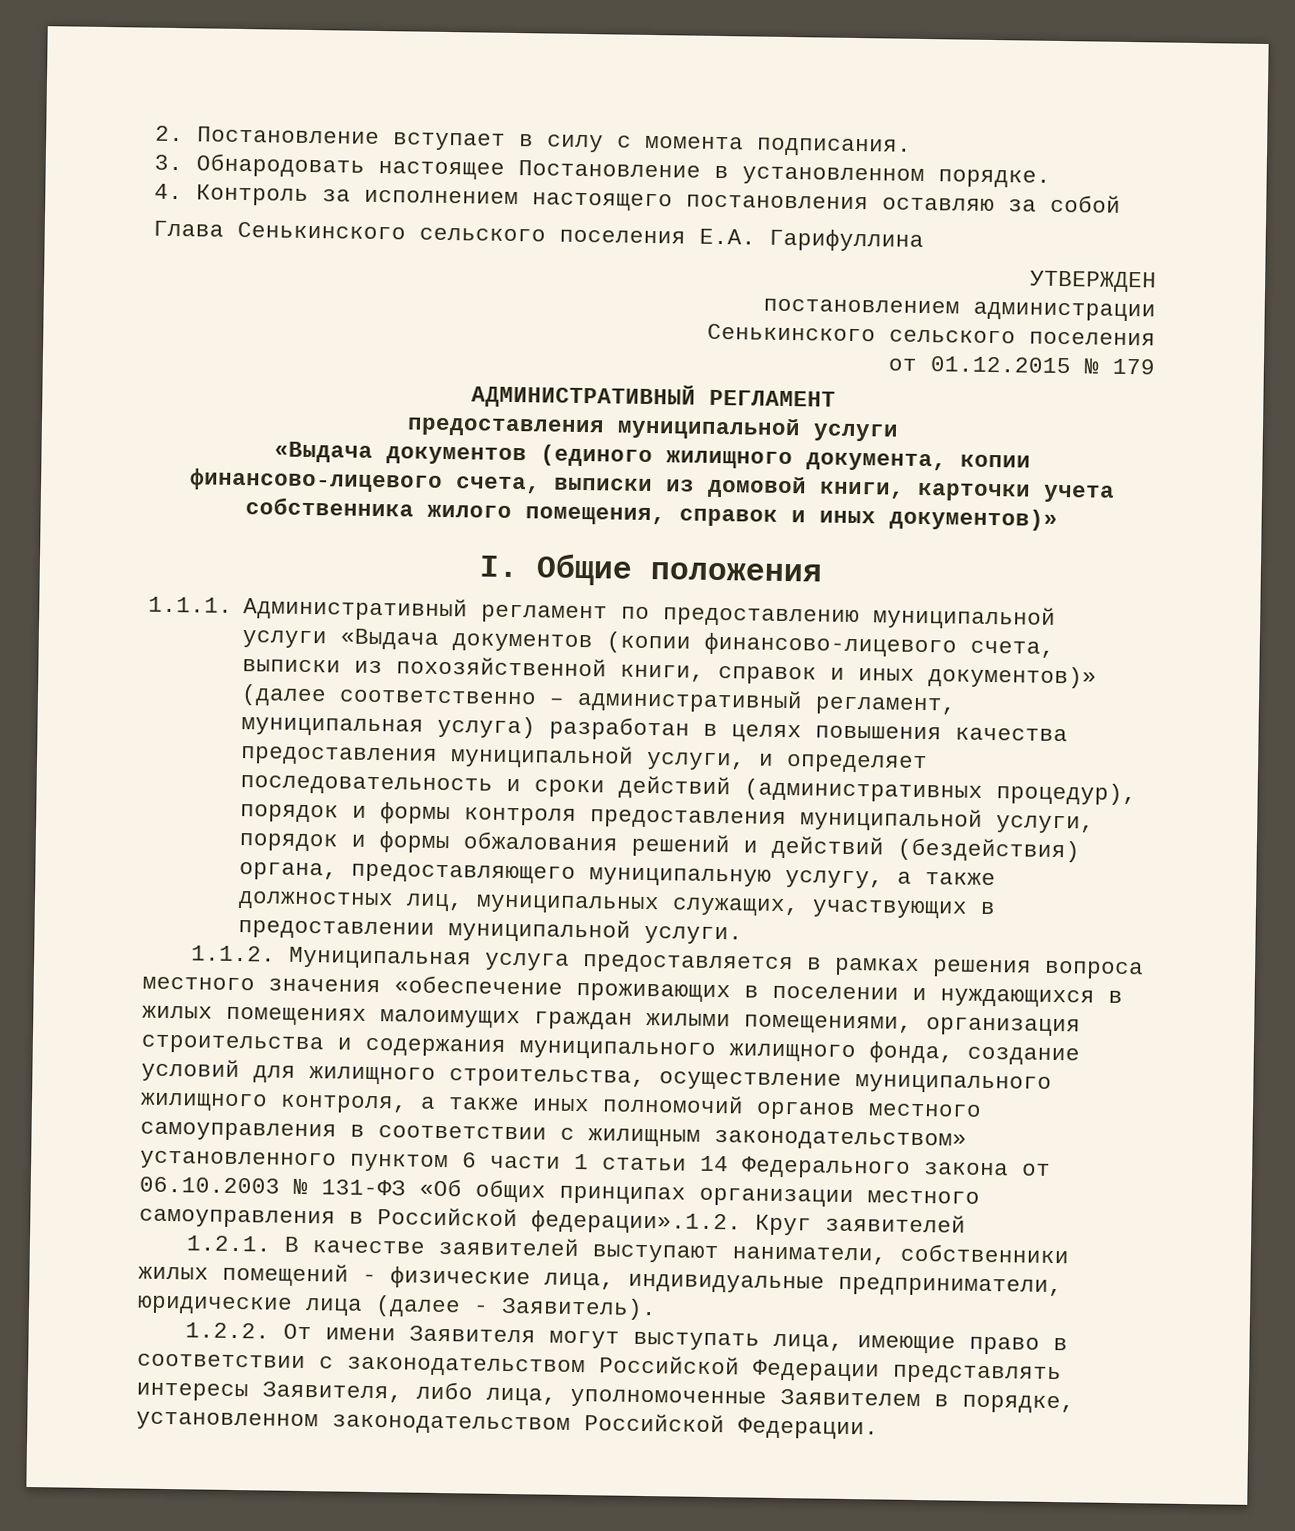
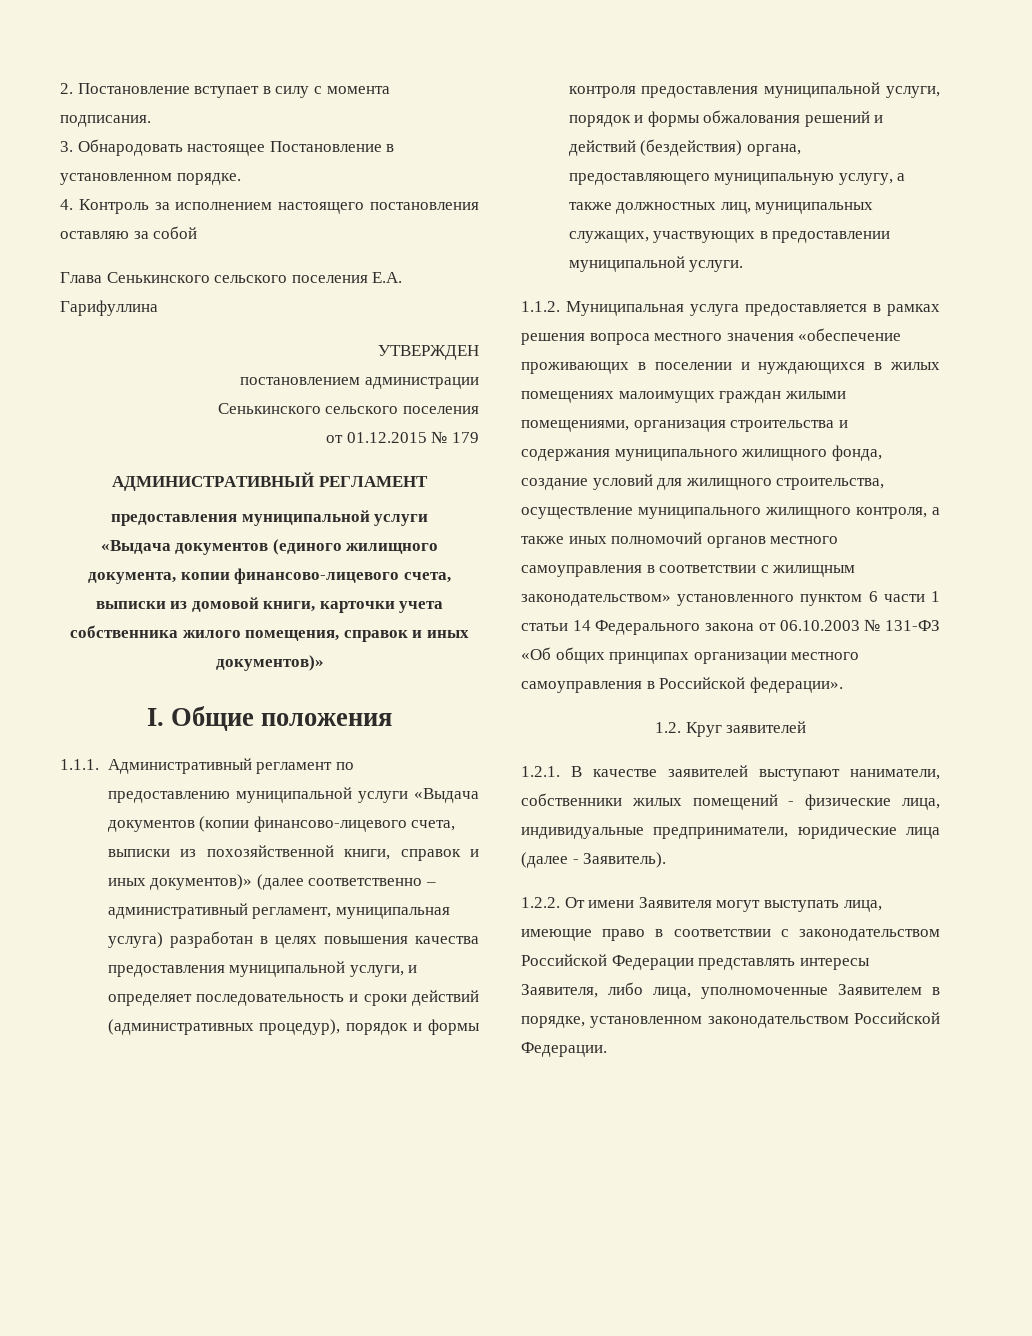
- 1.1.2. Муниципальная услуга предоставляется в рамках решения вопроса местного значения «обеспечение проживающих в поселении и нуждающихся в жилых помещениях малоимущих граждан жилыми помещениями, организация строительства и содержания муниципального жилищного фонда, создание условий для жилищного строительства, осуществление муниципального жилищного контроля, а также иных полномочий органов местного самоуправления в соответствии с жилищным законодательством» установленного пунктом 6 части 1 статьи 14 Федерального закона от 06.10.2003 № 131-ФЗ «Об общих принципах организации местного самоуправления в Российской федерации».1.2. Круг заявителей
+ 1.1.2. Муниципальная услуга предоставляется в рамках решения вопроса местного значения «обеспечение проживающих в поселении и нуждающихся в жилых помещениях малоимущих граждан жилыми помещениями, организация строительства и содержания муниципального жилищного фонда, создание условий для жилищного строительства, осуществление муниципального жилищного контроля, а также иных полномочий органов местного самоуправления в соответствии с жилищным законодательством» установленного пунктом 6 части 1 статьи 14 Федерального закона от 06.10.2003 № 131-ФЗ «Об общих принципах организации местного самоуправления в Российской федерации».
+ 1.2. Круг заявителей

